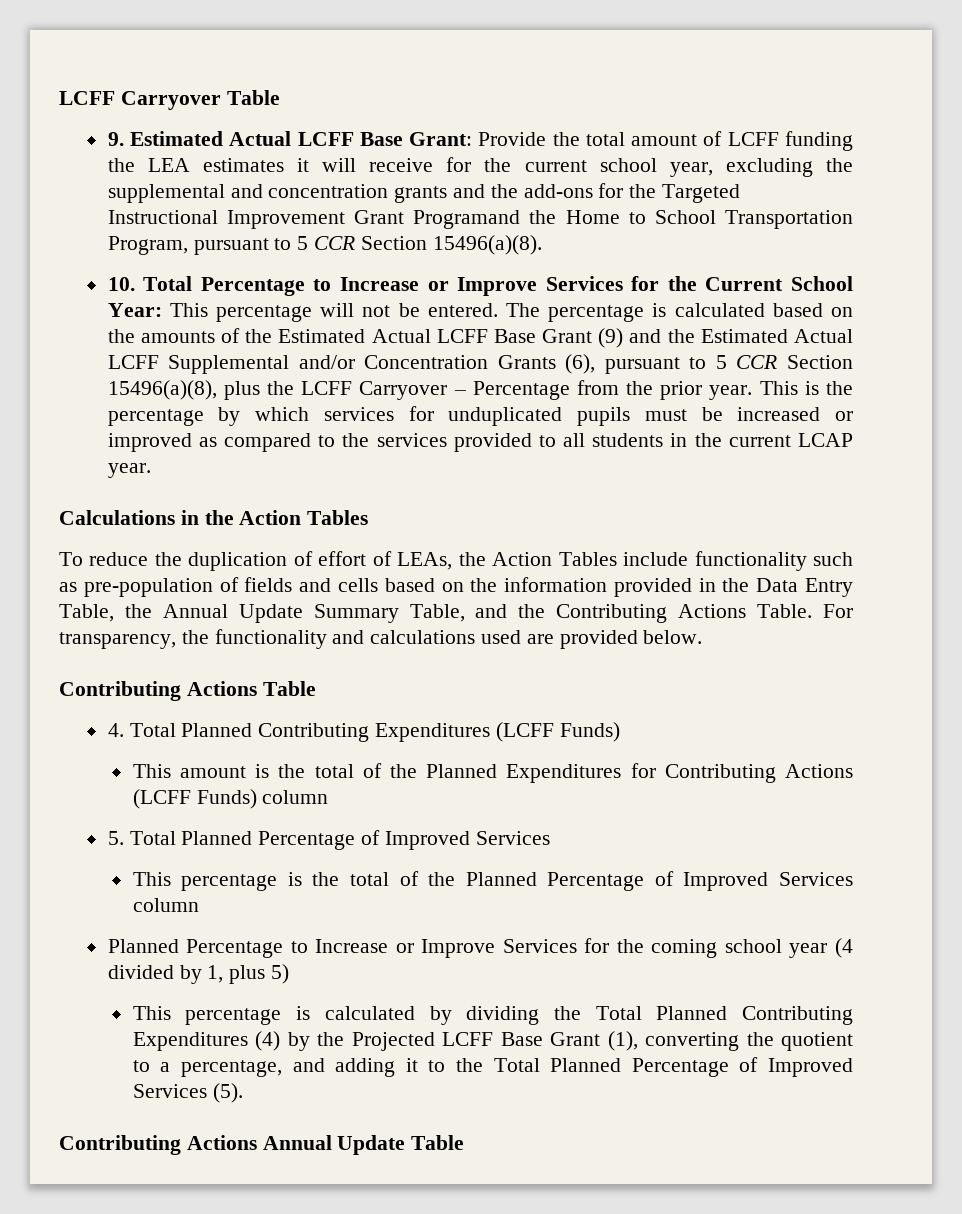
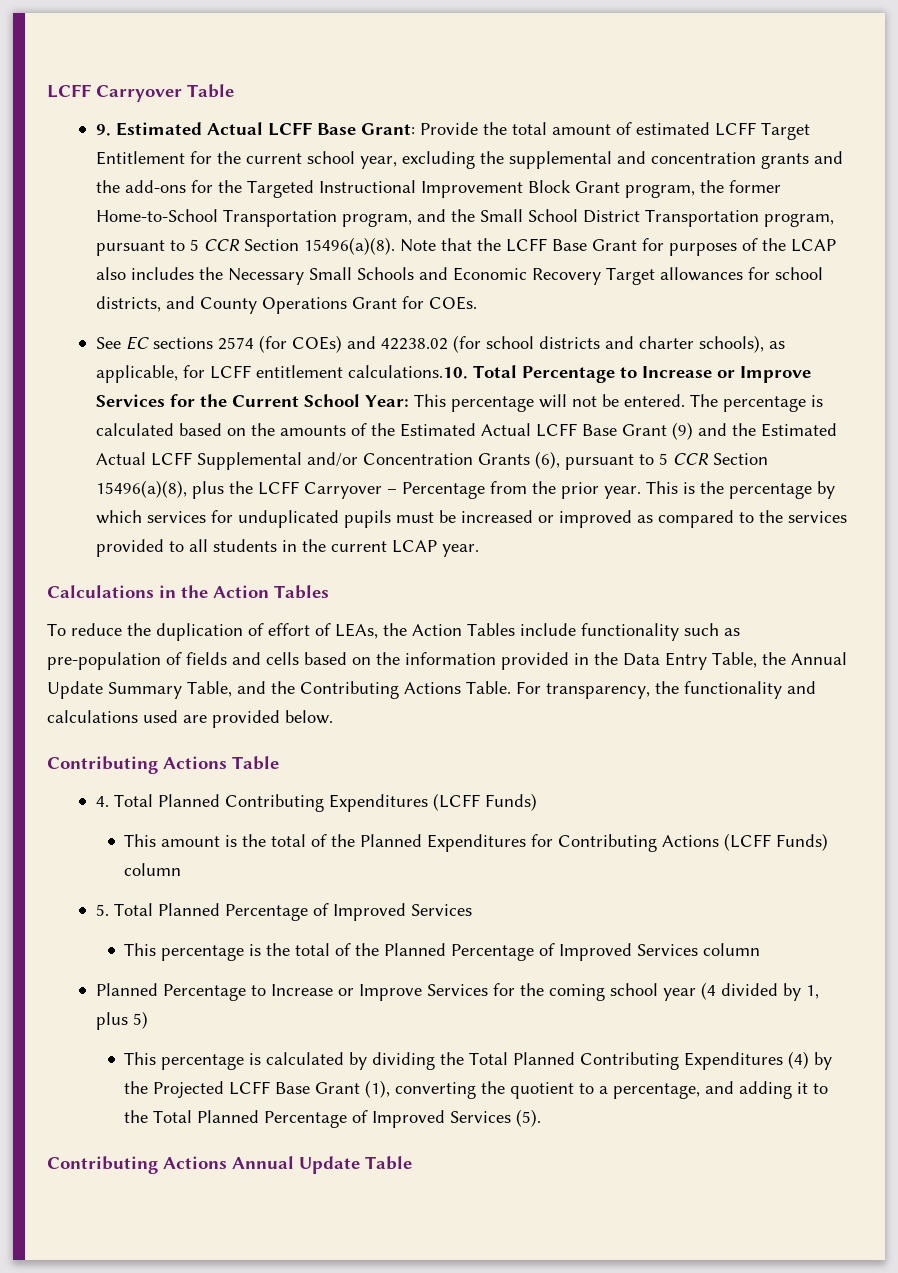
- 9. Estimated Actual LCFF Base Grant: Provide the total amount of LCFF funding the LEA estimates it will receive for the current school year, excluding the supplemental and concentration grants and the add-ons for the Targeted Instructional Improvement Grant Programand the Home to School Transportation Program, pursuant to 5 CCR Section 15496(a)(8).
- 10. Total Percentage to Increase or Improve Services for the Current School Year: This percentage will not be entered.
+ 9. Estimated Actual LCFF Base Grant: Provide the total amount of estimated LCFF Target Entitlement for the current school year, excluding the supplemental and concentration grants and the add-ons for the Targeted Instructional Improvement Block Grant program, the former Home-to-School Transportation program, and the Small School District Transportation program, pursuant to 5 CCR Section 15496(a)(8). Note that the LCFF Base Grant for purposes of the LCAP also includes the Necessary Small Schools and Economic Recovery Target allowances for school districts, and County Operations Grant for COEs.
+ See EC sections 2574 (for COEs) and 42238.02 (for school districts and charter schools), as applicable, for LCFF entitlement calculations.10. Total Percentage to Increase or Improve Services for the Current School Year: This percentage will not be entered.

